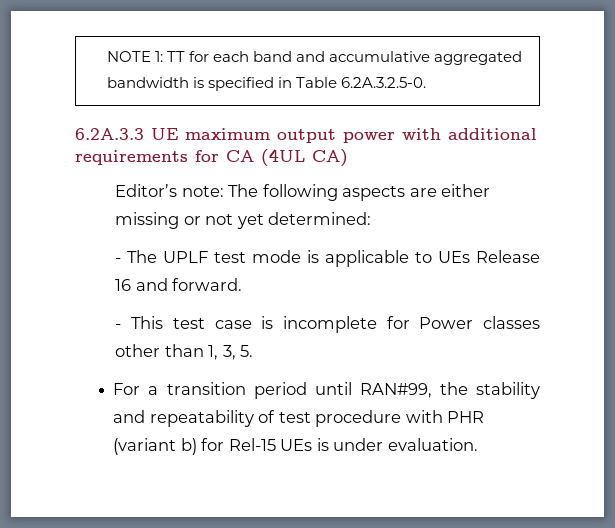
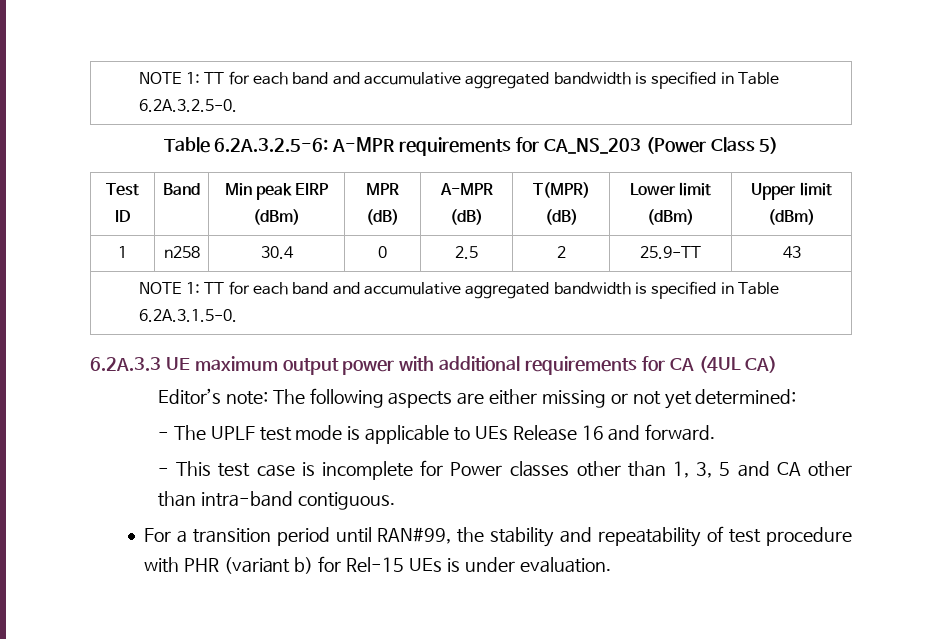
+ Table 6.2A.3.2.5-6: A-MPR requirements for CA_NS_203 (Power Class 5)
+ Test ID | Band | Min peak EIRP (dBm) | MPR (dB) | A-MPR (dB) | T(MPR) (dB) | Lower limit (dBm) | Upper limit (dBm)
+ 1 | n258 | 30.4 | 0 | 2.5 | 2 | 25.9-TT | 43
+ NOTE 1: TT for each band and accumulative aggregated bandwidth is specified in Table 6.2A.3.1.5-0.
- - This test case is incomplete for Power classes other than 1, 3, 5.
+ - This test case is incomplete for Power classes other than 1, 3, 5 and CA other than intra-band contiguous.

